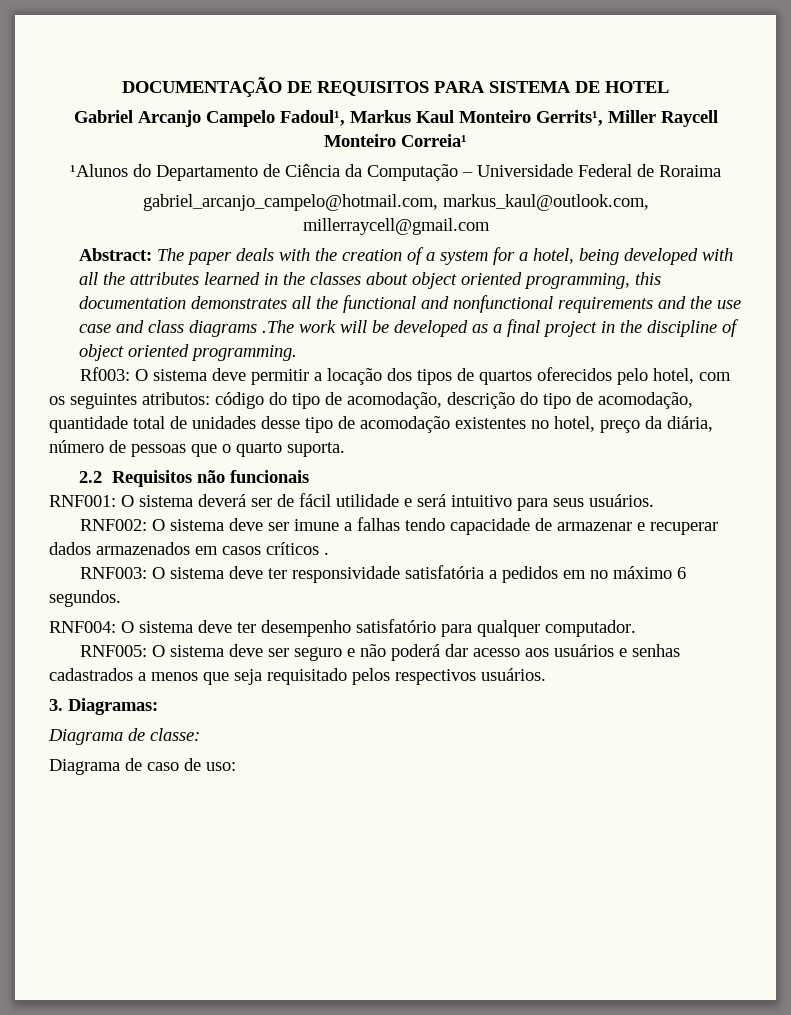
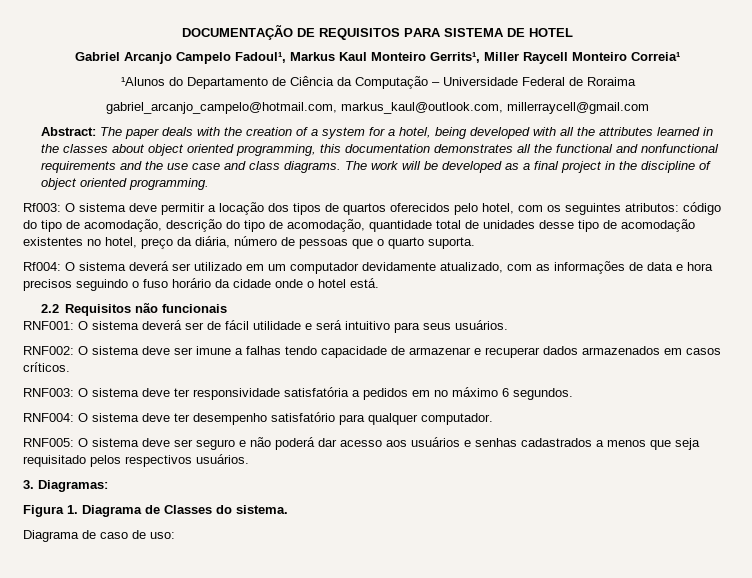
- Abstract: The paper deals with the creation of a system for a hotel, being developed with all the attributes learned in the classes about object oriented programming, this documentation demonstrates all the functional and nonfunctional requirements and the use case and class diagrams .The work will be developed as a final project in the discipline of object oriented programming.
+ Abstract: The paper deals with the creation of a system for a hotel, being developed with all the attributes learned in the classes about object oriented programming, this documentation demonstrates all the functional and nonfunctional requirements and the use case and class diagrams. The work will be developed as a final project in the discipline of object oriented programming.
+ Rf004: O sistema deverá ser utilizado em um computador devidamente atualizado, com as informações de data e hora precisos seguindo o fuso horário da cidade onde o hotel está.
- RNF002: O sistema deve ser imune a falhas tendo capacidade de armazenar e recuperar dados armazenados em casos críticos .
+ RNF002: O sistema deve ser imune a falhas tendo capacidade de armazenar e recuperar dados armazenados em casos críticos.
- Diagrama de classe:
+ Figura 1. Diagrama de Classes do sistema.

